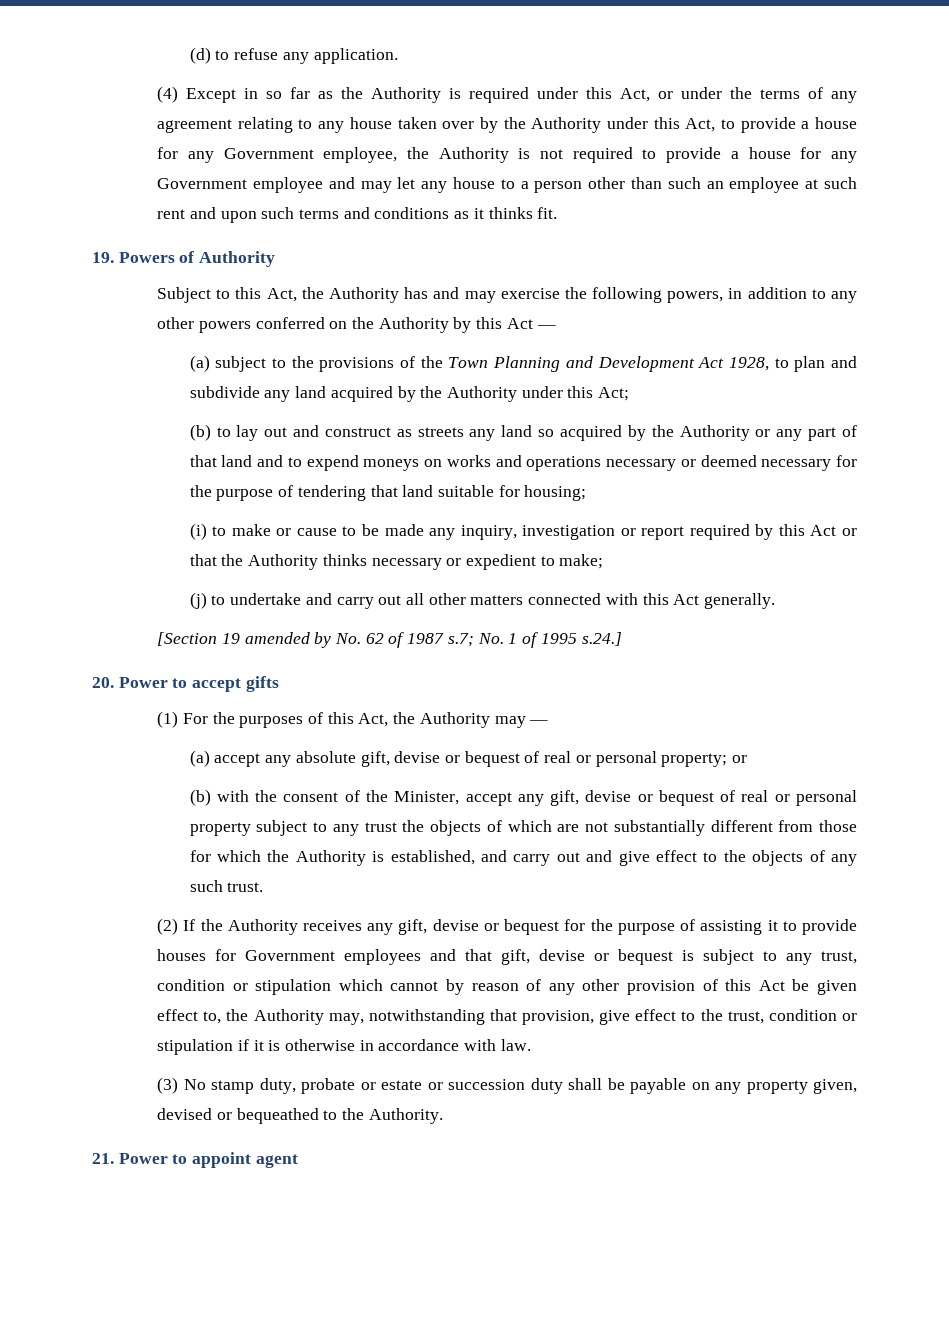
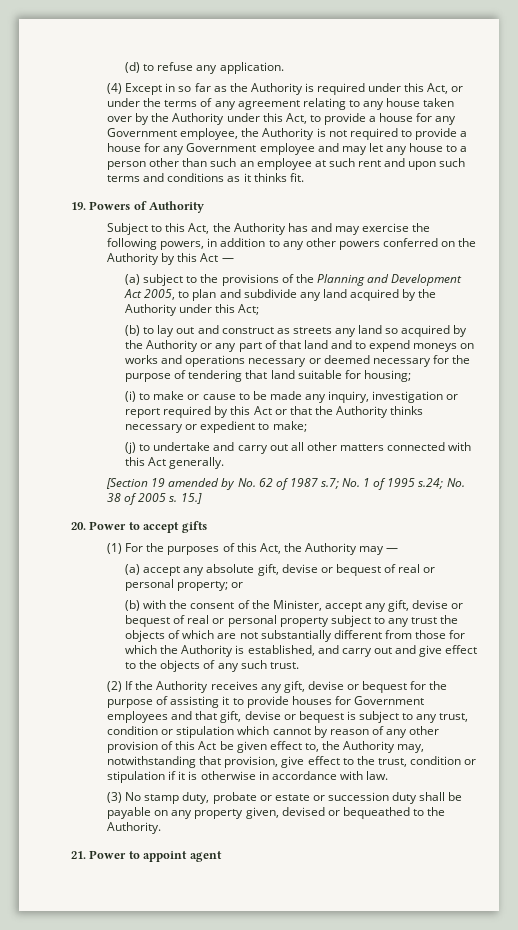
- (a) subject to the provisions of the Town Planning and Development Act 1928, to plan and subdivide any land acquired by the Authority under this Act;
+ (a) subject to the provisions of the Planning and Development Act 2005, to plan and subdivide any land acquired by the Authority under this Act;
- [Section 19 amended by No. 62 of 1987 s.7; No. 1 of 1995 s.24.]
+ [Section 19 amended by No. 62 of 1987 s.7; No. 1 of 1995 s.24; No. 38 of 2005 s. 15.]

